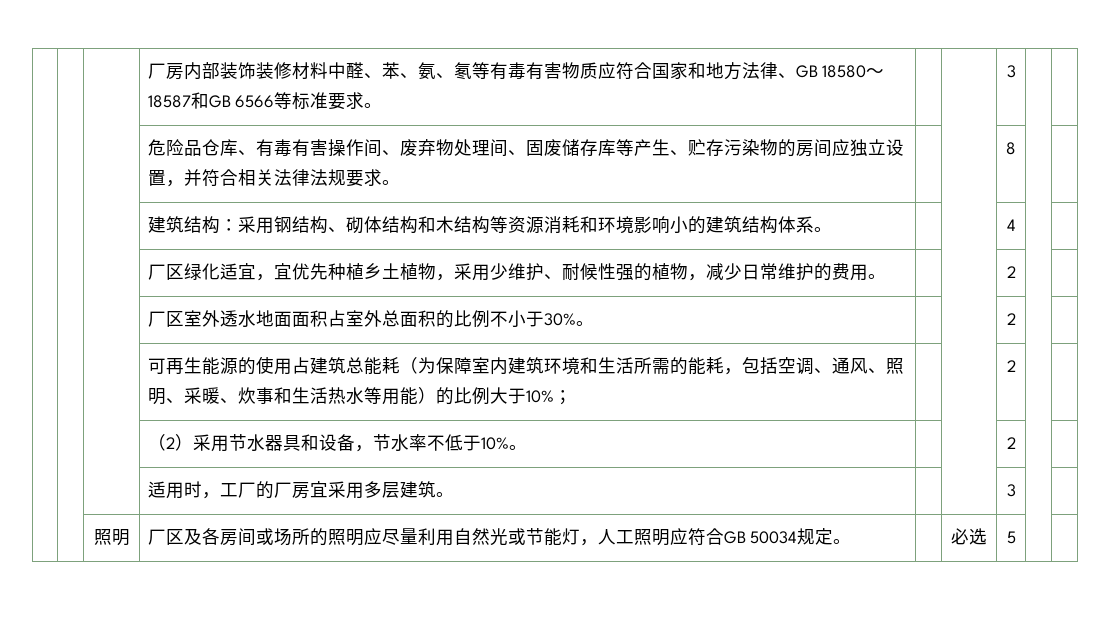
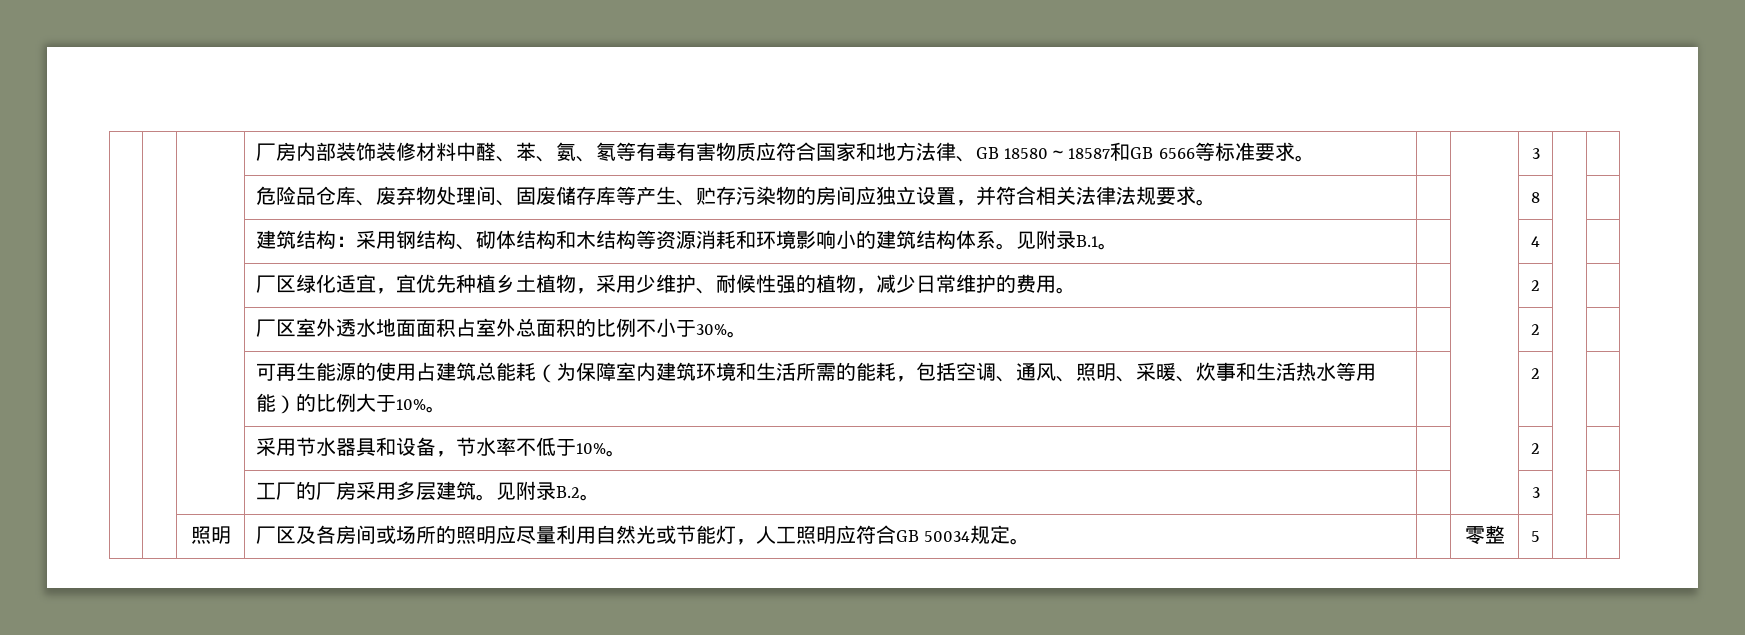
- | | | 危险品仓库、有毒有害操作间、废弃物处理间、固废储存库等产生、贮存污染物的房间应独立设置，并符合相关法律法规要求。 | | | 8 | |
+ | | | 危险品仓库、废弃物处理间、固废储存库等产生、贮存污染物的房间应独立设置，并符合相关法律法规要求。 | | | 8 | |
- | | | 建筑结构：采用钢结构、砌体结构和木结构等资源消耗和环境影响小的建筑结构体系。 | | | 4 | |
+ | | | 建筑结构：采用钢结构、砌体结构和木结构等资源消耗和环境影响小的建筑结构体系。见附录B.1。 | | | 4 | |
- | | | 可再生能源的使用占建筑总能耗（为保障室内建筑环境和生活所需的能耗，包括空调、通风、照明、采暖、炊事和生活热水等用能）的比例大于10%； | | | 2 | |
- | | | （2）采用节水器具和设备，节水率不低于10%。 | | | 2 | |
+ | | | 可再生能源的使用占建筑总能耗（为保障室内建筑环境和生活所需的能耗，包括空调、通风、照明、采暖、炊事和生活热水等用能）的比例大于10%。 | | | 2 | |
+ | | | 采用节水器具和设备，节水率不低于10%。 | | | 2 | |
- | | | 适用时，工厂的厂房宜采用多层建筑。 | | | 3 | |
+ | | | 工厂的厂房采用多层建筑。见附录B.2。 | | | 3 | |
- | | 照明 | 厂区及各房间或场所的照明应尽量利用自然光或节能灯，人工照明应符合GB 50034规定。 | | 必选 | 5 | |
+ | | 照明 | 厂区及各房间或场所的照明应尽量利用自然光或节能灯，人工照明应符合GB 50034规定。 | | 零整 | 5 | |

